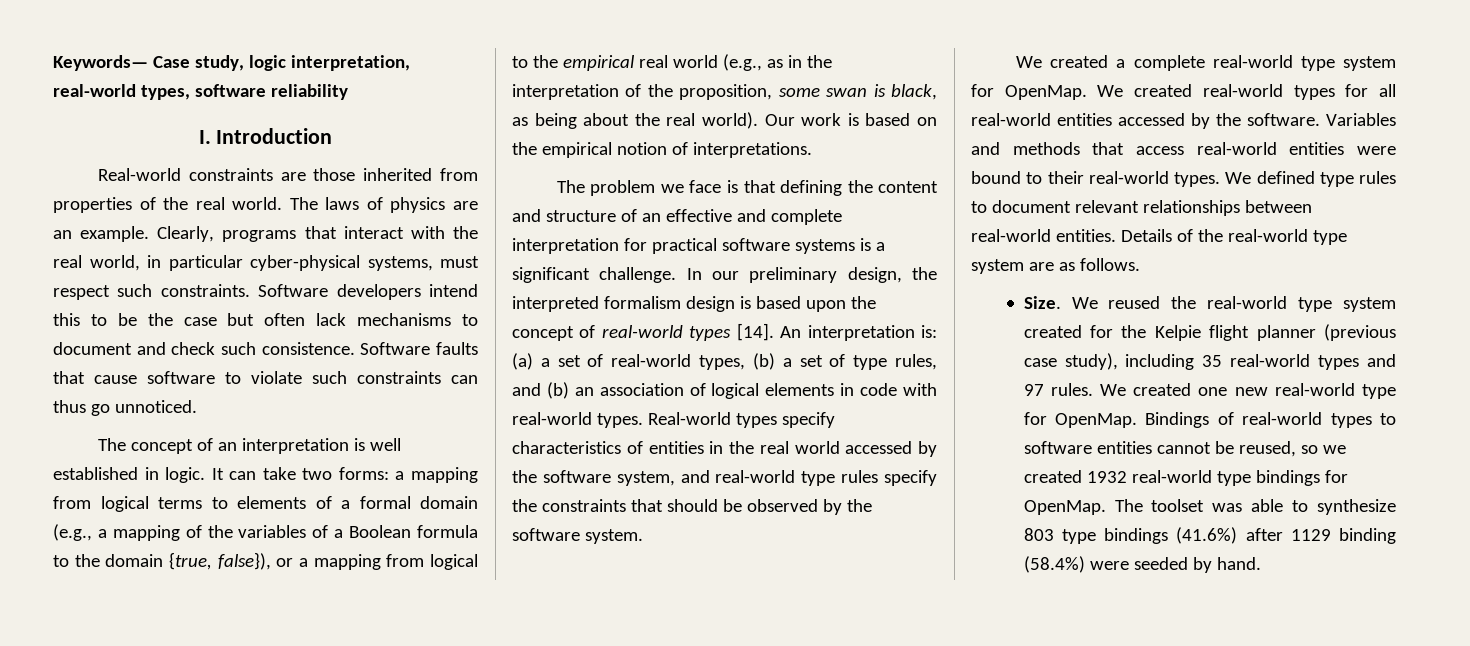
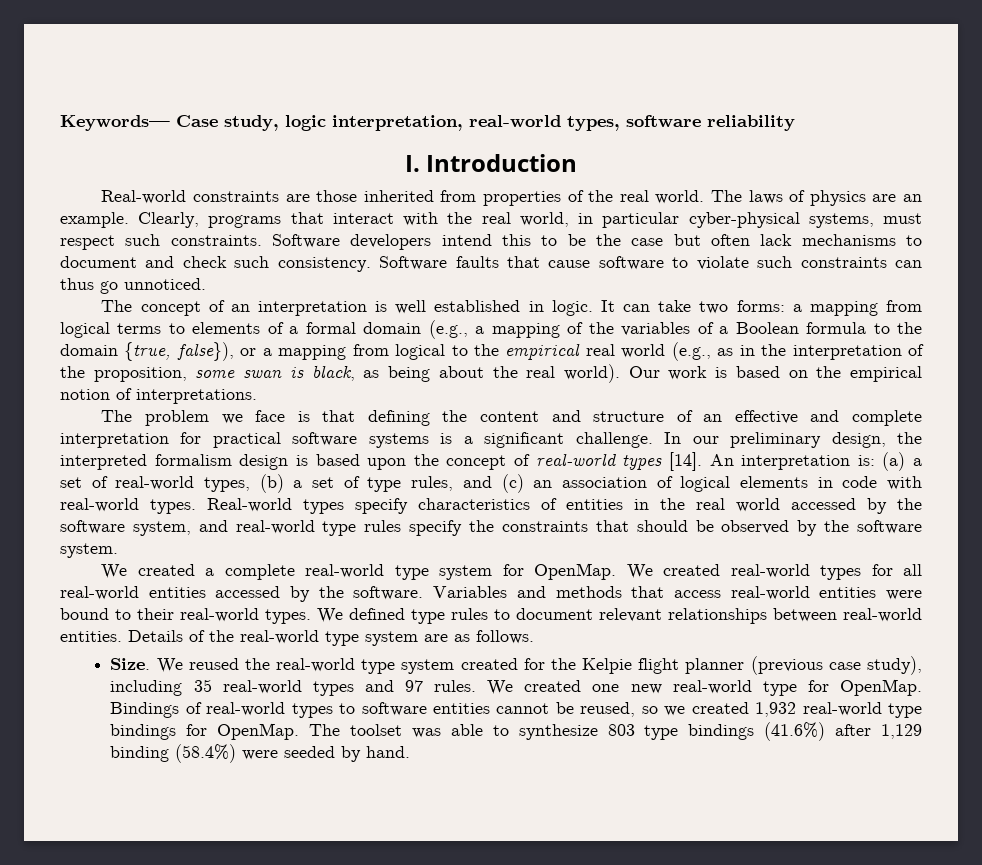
- Software developers intend this to be the case but often lack mechanisms to document and check such consistence.
+ Software developers intend this to be the case but often lack mechanisms to document and check such consistency.
- An interpretation is: (a) a set of real-world types, (b) a set of type rules, and (b) an association of logical elements in code with real-world types.
+ An interpretation is: (a) a set of real-world types, (b) a set of type rules, and (c) an association of logical elements in code with real-world types.
- Bindings of real-world types to software entities cannot be reused, so we created 1932 real-world type bindings for OpenMap.
+ Bindings of real-world types to software entities cannot be reused, so we created 1,932 real-world type bindings for OpenMap.
- The toolset was able to synthesize 803 type bindings (41.6%) after 1129 binding (58.4%) were seeded by hand.
+ The toolset was able to synthesize 803 type bindings (41.6%) after 1,129 binding (58.4%) were seeded by hand.

